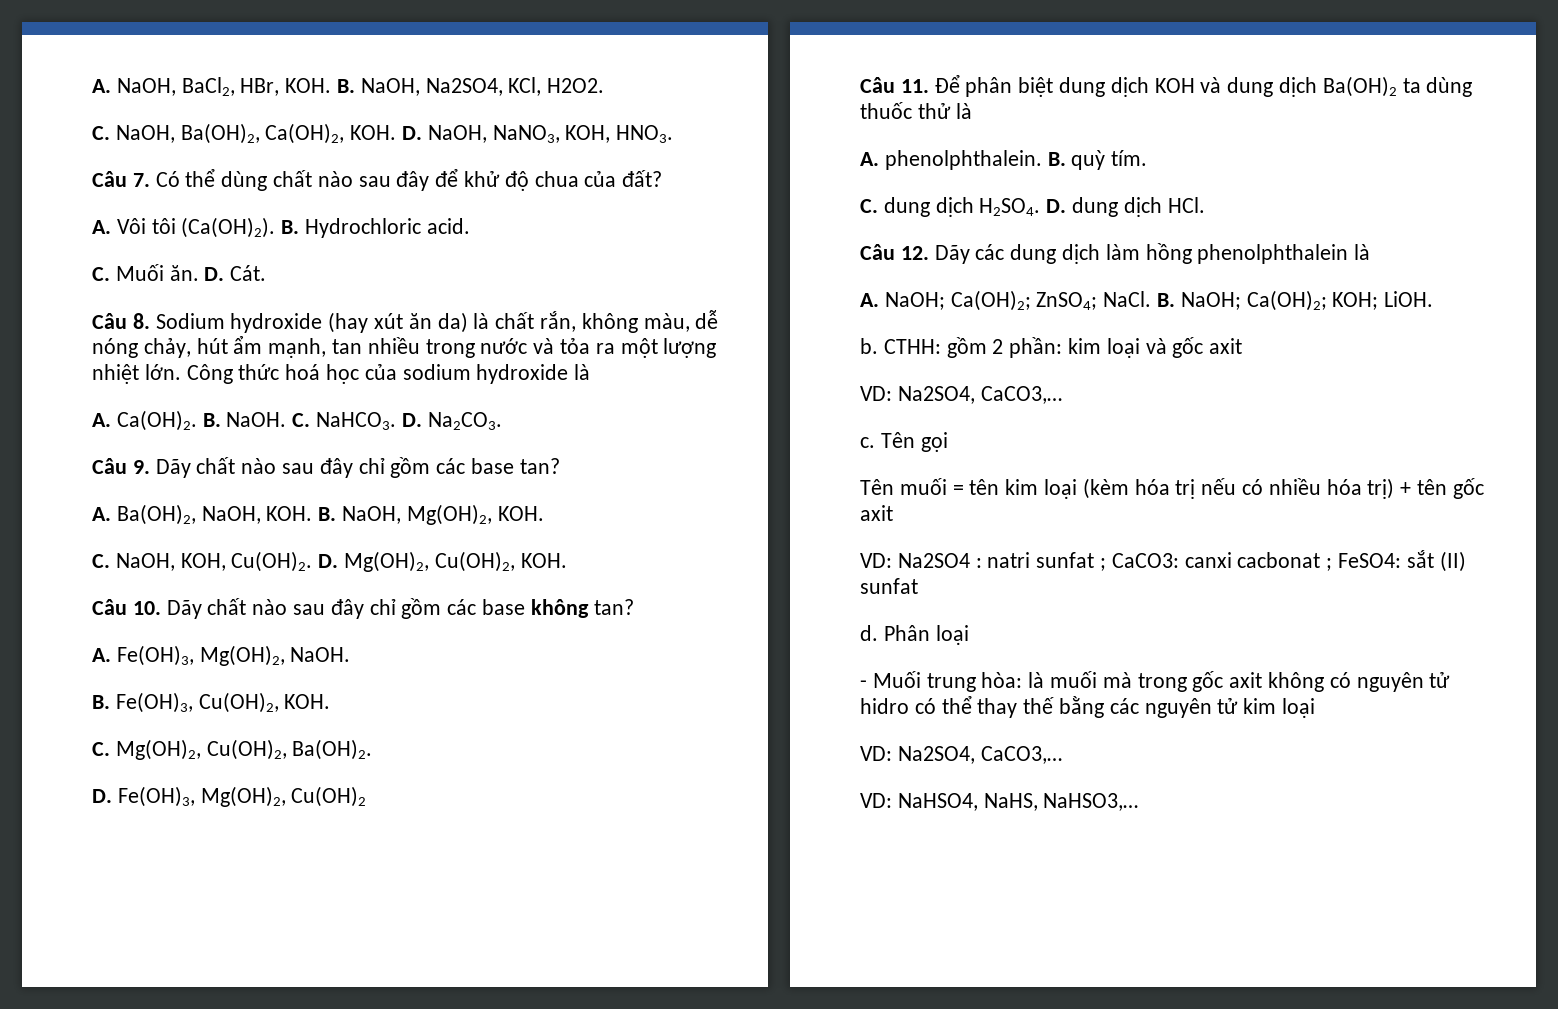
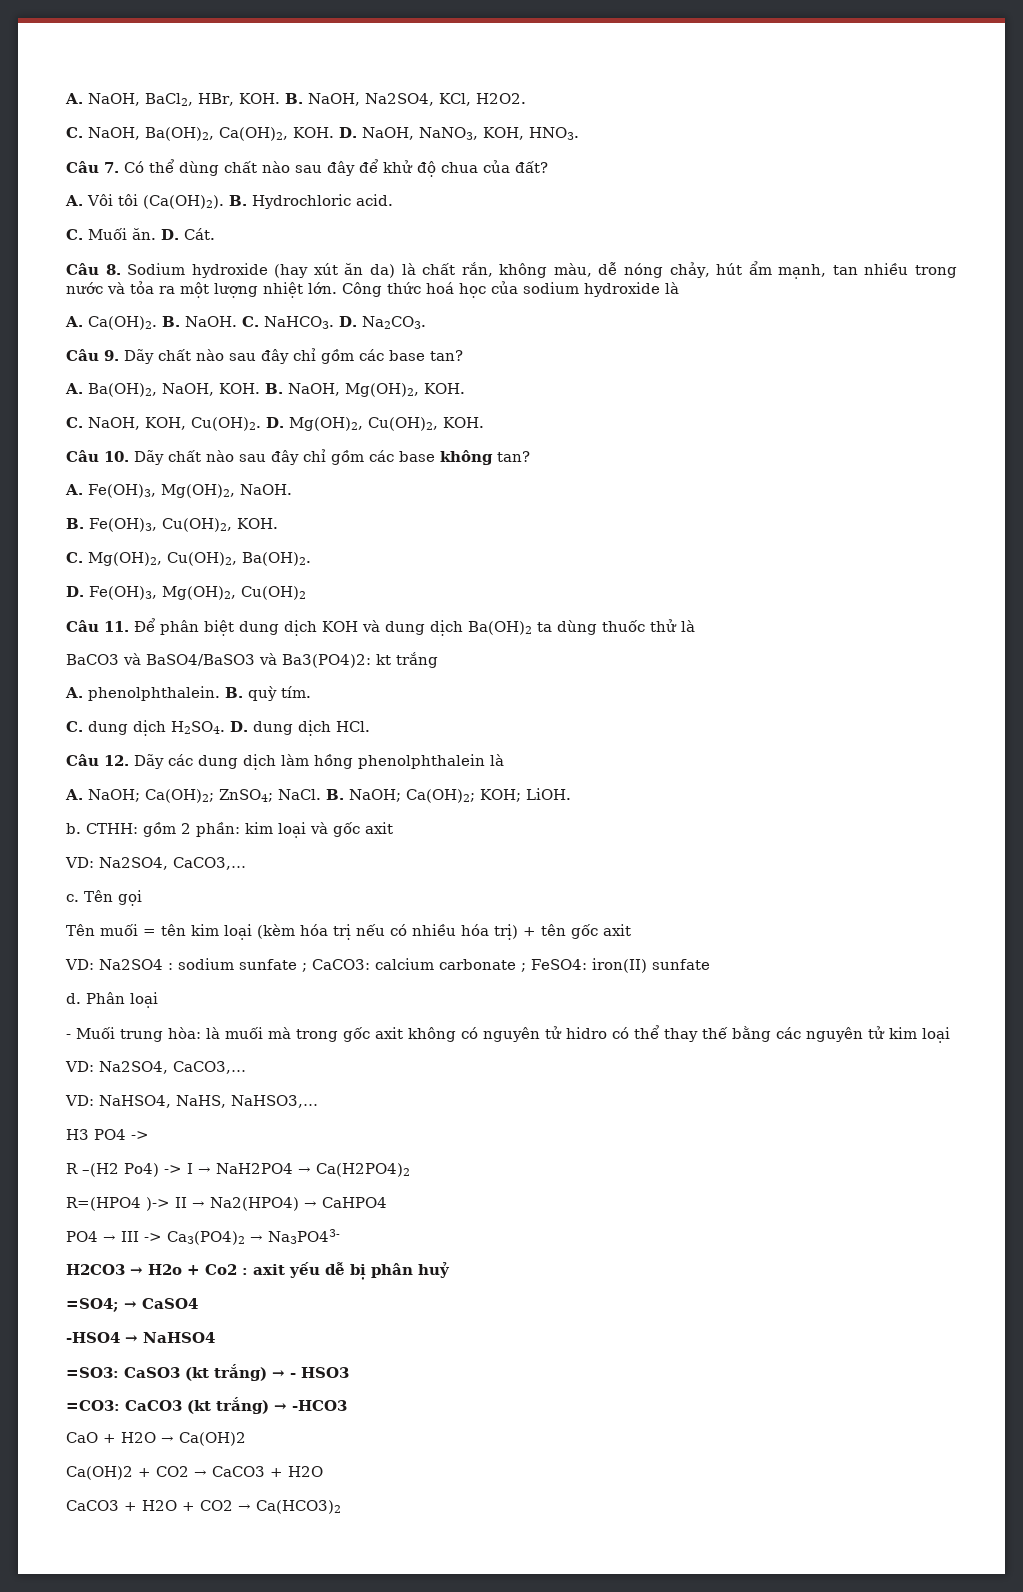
+ BaCO3 và BaSO4/BaSO3 và Ba3(PO4)2: kt trắng
- VD: Na2SO4 : natri sunfat ; CaCO3: canxi cacbonat ; FeSO4: sắt (II) sunfat
+ VD: Na2SO4 : sodium sunfate ; CaCO3: calcium carbonate ; FeSO4: iron(II) sunfate
+ H3 PO4 ->
+ R –(H2 Po4) -> I → NaH2PO4 → Ca(H2PO4)2
+ R=(HPO4 )-> II → Na2(HPO4) → CaHPO4
+ PO4 → III -> Ca3(PO4)2 → Na3PO43-
+ H2CO3 → H2o + Co2 : axit yếu dễ bị phân huỷ
+ =SO4; → CaSO4
+ -HSO4 → NaHSO4
+ =SO3: CaSO3 (kt trắng) → - HSO3
+ =CO3: CaCO3 (kt trắng) → -HCO3
+ CaO + H2O → Ca(OH)2
+ Ca(OH)2 + CO2 → CaCO3 + H2O
+ CaCO3 + H2O + CO2 → Ca(HCO3)2

